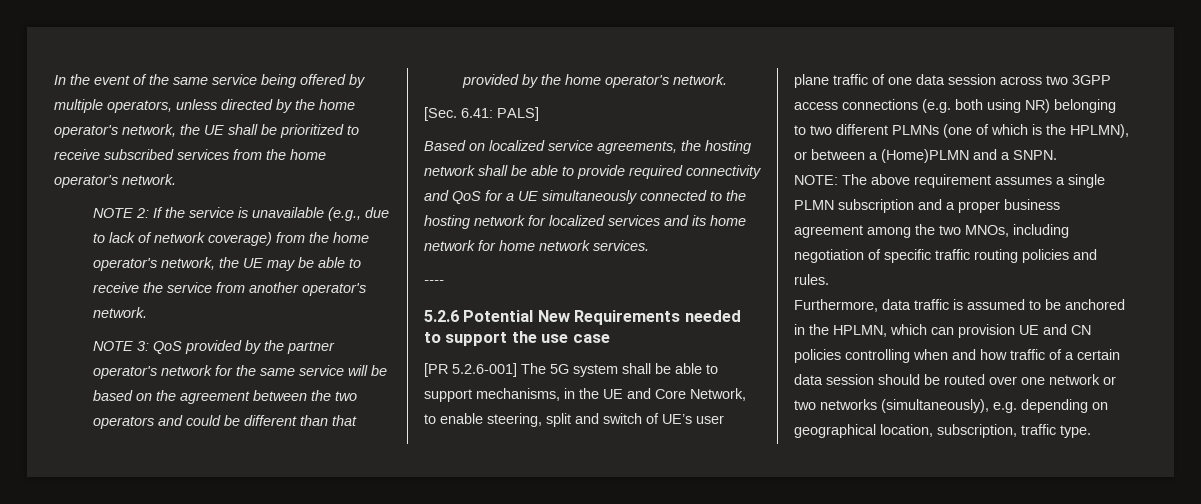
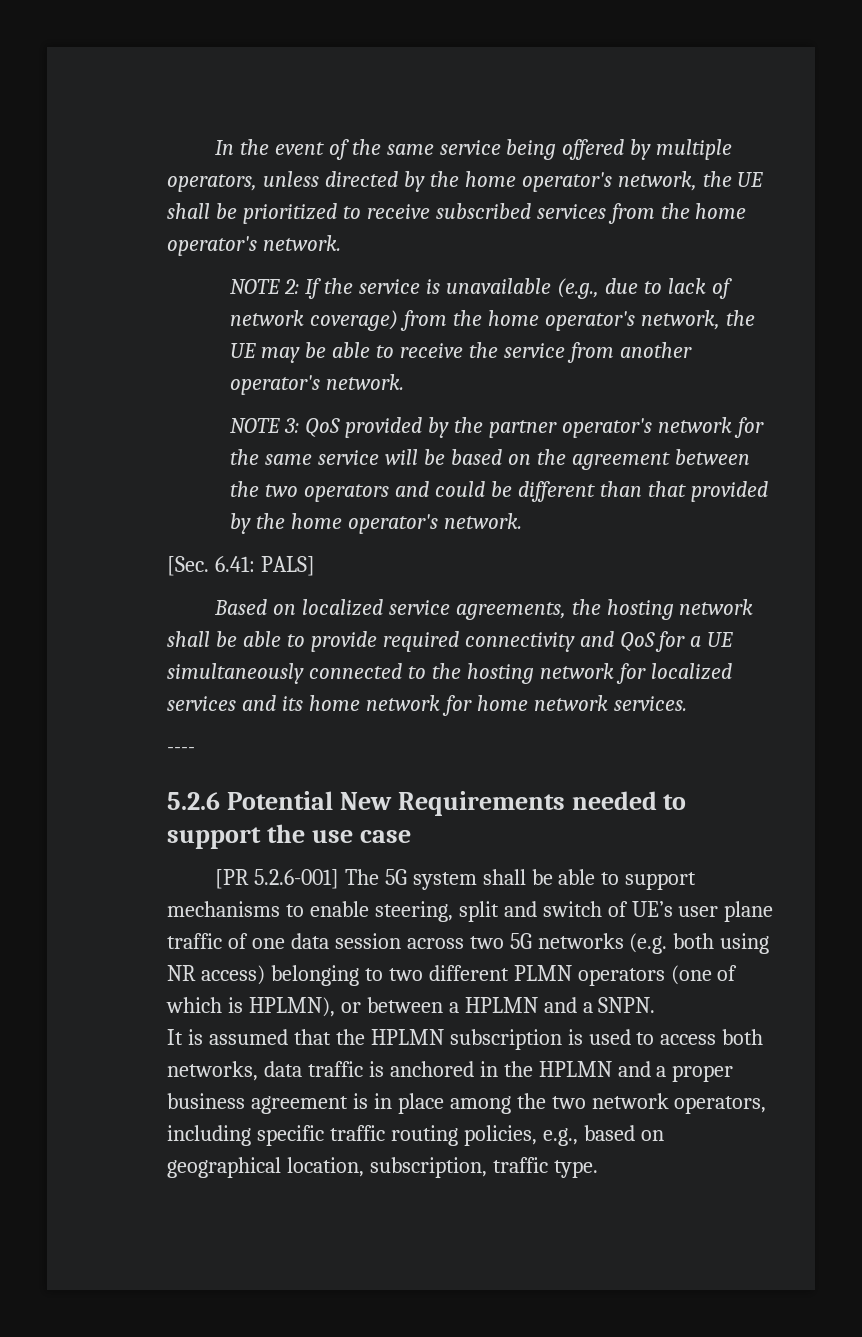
- [PR 5.2.6-001] The 5G system shall be able to support mechanisms, in the UE and Core Network, to enable steering, split and switch of UE’s user plane traffic of one data session across two 3GPP access connections (e.g. both using NR) belonging to two different PLMNs (one of which is the HPLMN), or between a (Home)PLMN and a SNPN.
+ [PR 5.2.6-001] The 5G system shall be able to support mechanisms to enable steering, split and switch of UE’s user plane traffic of one data session across two 5G networks (e.g. both using NR access) belonging to two different PLMN operators (one of which is HPLMN), or between a HPLMN and a SNPN.
- NOTE: The above requirement assumes a single PLMN subscription and a proper business agreement among the two MNOs, including negotiation of specific traffic routing policies and rules.
- Furthermore, data traffic is assumed to be anchored in the HPLMN, which can provision UE and CN policies controlling when and how traffic of a certain data session should be routed over one network or two networks (simultaneously), e.g. depending on geographical location, subscription, traffic type.
+ It is assumed that the HPLMN subscription is used to access both networks, data traffic is anchored in the HPLMN and a proper business agreement is in place among the two network operators, including specific traffic routing policies, e.g., based on geographical location, subscription, traffic type.

